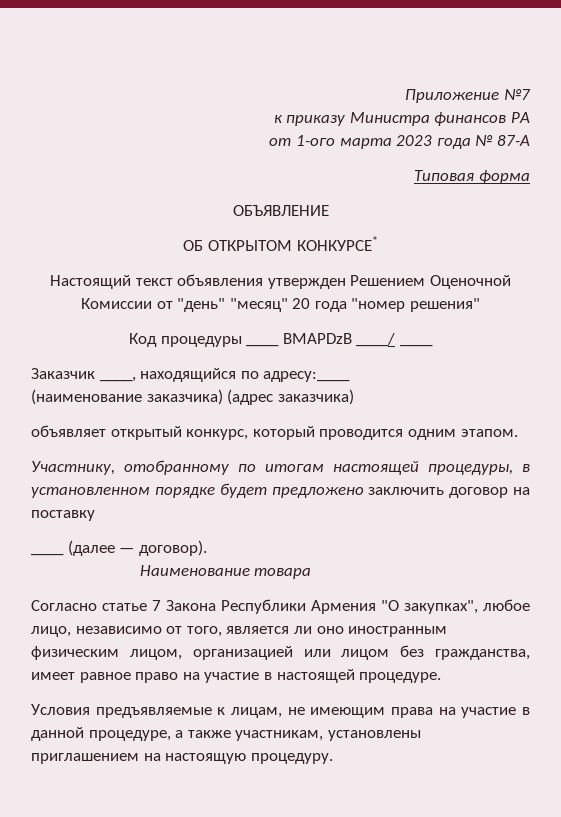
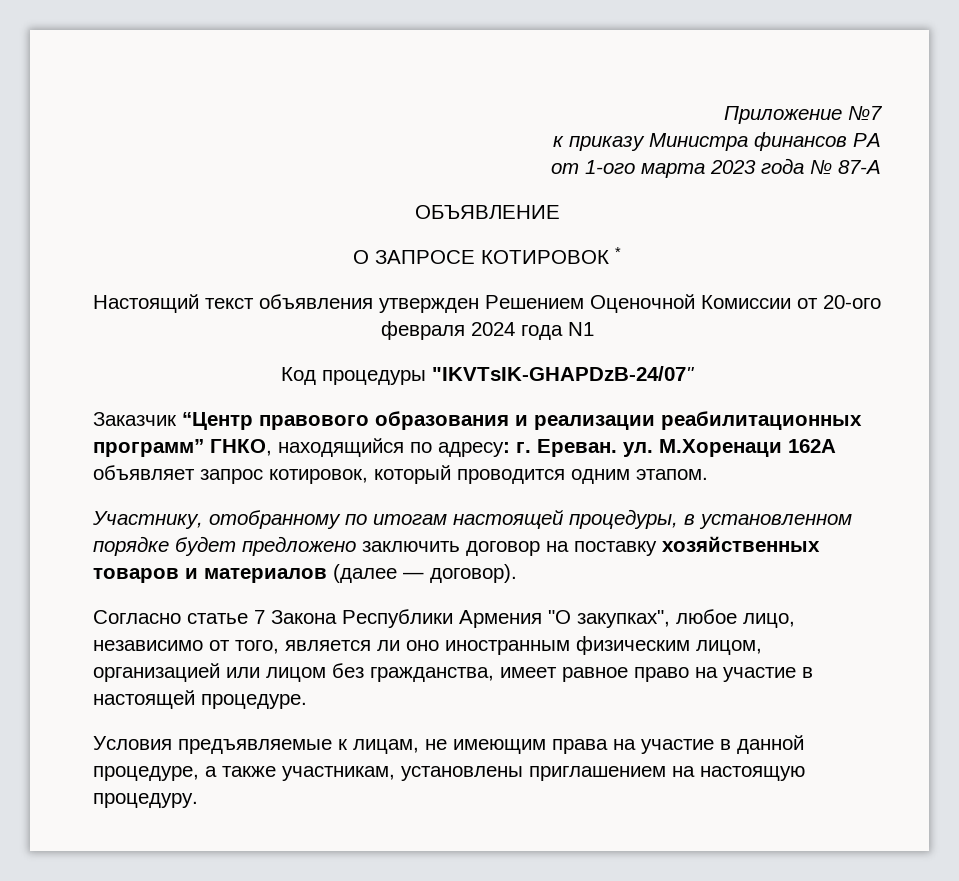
- Типовая форма
- ОБ ОТКРЫТОМ КОНКУРСЕ*
+ О ЗАПРОСЕ КОТИРОВОК *
- Настоящий текст объявления утвержден Решением Оценочной Комиссии от "день" "месяц" 20 года "номер решения"
- Код процедуры ____ BMAPDzB ____/ ____
- Заказчик ____, находящийся по адресу:____
- (наименование заказчика) (адрес заказчика)
- объявляет открытый конкурс, который проводится одним этапом.
+ Настоящий текст объявления утвержден Решением Оценочной Комиссии от 20-ого февраля 2024 года N1
+ Код процедуры "IKVTsIK-GHAPDzB-24/07"
+ Заказчик “Центр правового образования и реализации реабилитационных программ” ГНКО, находящийся по адресу: г. Ереван. ул. М.Хоренаци 162А объявляет запрос котировок, который проводится одним этапом.
- Участнику, отобранному по итогам настоящей процедуры, в установленном порядке будет предложено заключить договор на поставку
- ____ (далее — договор).
+ Участнику, отобранному по итогам настоящей процедуры, в установленном порядке будет предложено заключить договор на поставку хозяйственных товаров и материалов (далее — договор).
- Наименование товара

